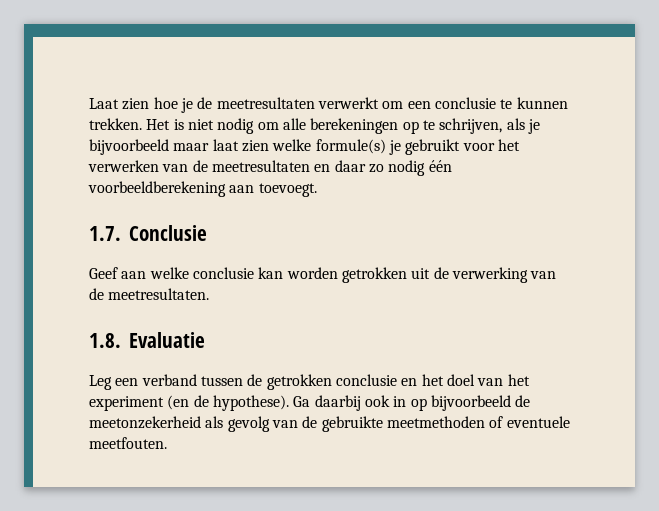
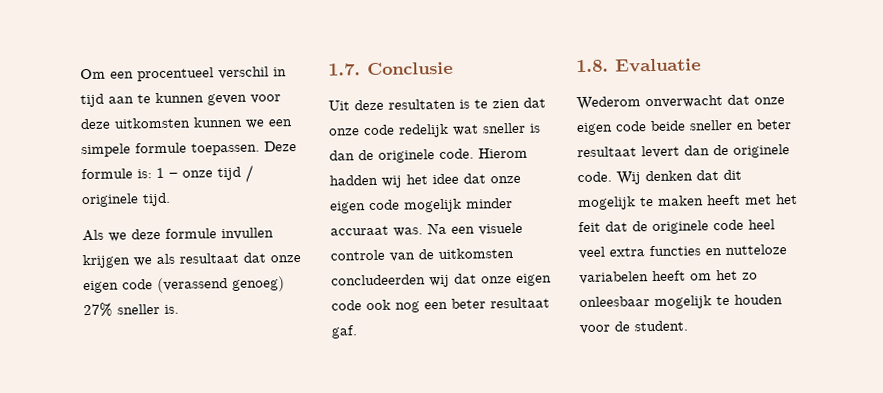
- Laat zien hoe je de meetresultaten verwerkt om een conclusie te kunnen trekken. Het is niet nodig om alle berekeningen op te schrijven, als je bijvoorbeeld maar laat zien welke formule(s) je gebruikt voor het verwerken van de meetresultaten en daar zo nodig één voorbeeldberekening aan toevoegt.
+ Om een procentueel verschil in tijd aan te kunnen geven voor deze uitkomsten kunnen we een simpele formule toepassen. Deze formule is: 1 – onze tijd / originele tijd.
+ Als we deze formule invullen krijgen we als resultaat dat onze eigen code (verassend genoeg) 27% sneller is.
  1.7. Conclusie
- Geef aan welke conclusie kan worden getrokken uit de verwerking van de meetresultaten.
+ Uit deze resultaten is te zien dat onze code redelijk wat sneller is dan de originele code. Hierom hadden wij het idee dat onze eigen code mogelijk minder accuraat was. Na een visuele controle van de uitkomsten concludeerden wij dat onze eigen code ook nog een beter resultaat gaf.
  1.8. Evaluatie
- Leg een verband tussen de getrokken conclusie en het doel van het experiment (en de hypothese). Ga daarbij ook in op bijvoorbeeld de meetonzekerheid als gevolg van de gebruikte meetmethoden of eventuele meetfouten.
+ Wederom onverwacht dat onze eigen code beide sneller en beter resultaat levert dan de originele code. Wij denken dat dit mogelijk te maken heeft met het feit dat de originele code heel veel extra functies en nutteloze variabelen heeft om het zo onleesbaar mogelijk te houden voor de student.

